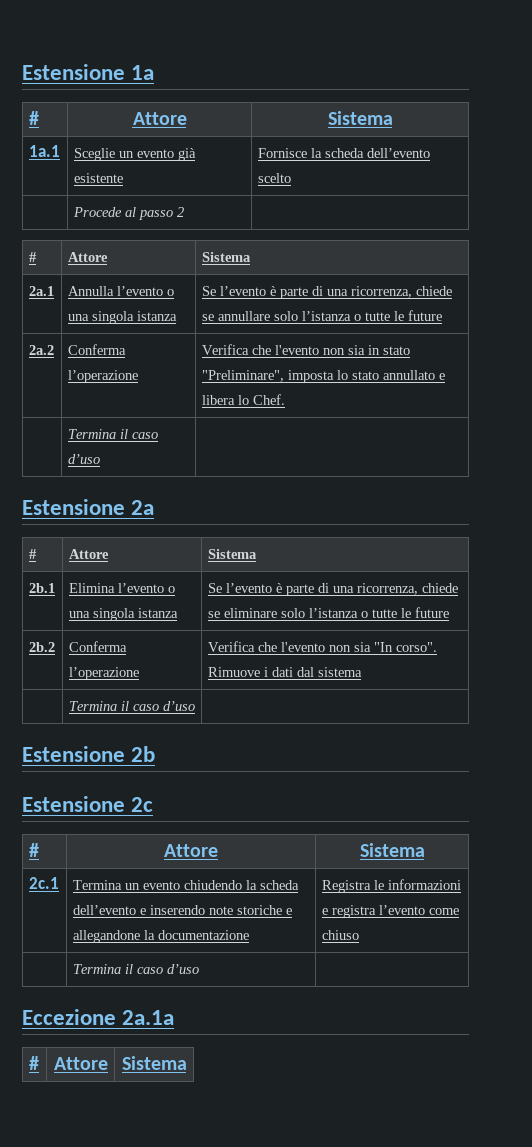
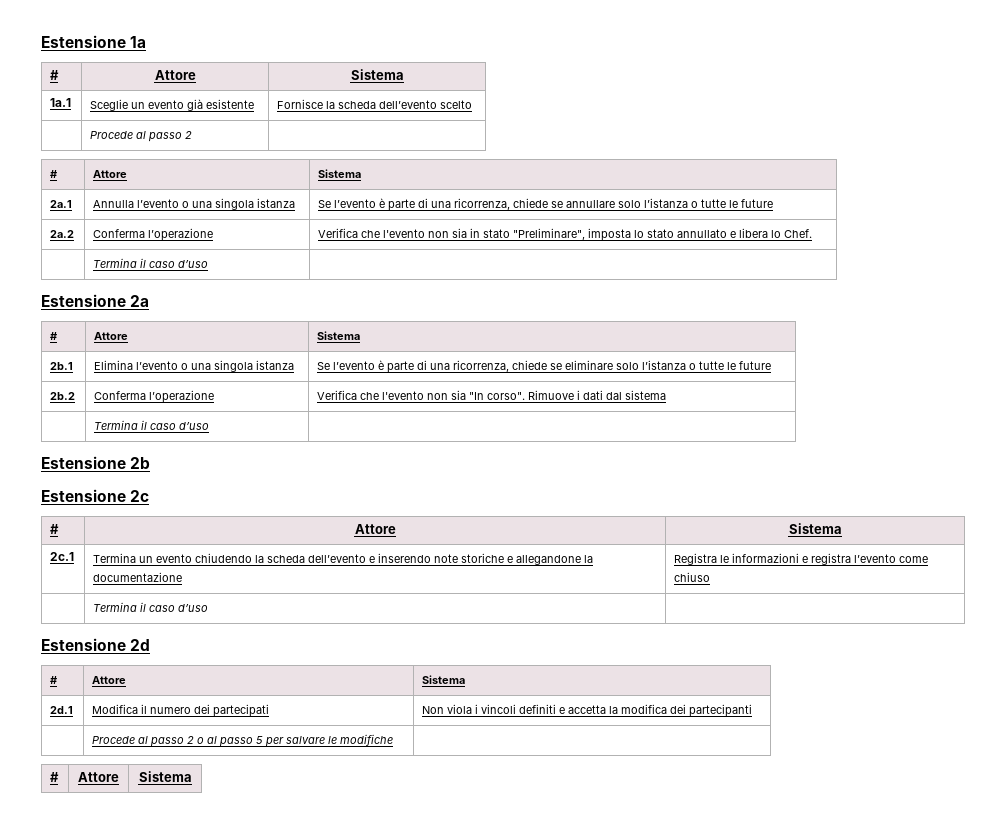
- Eccezione 2a.1a
+ Estensione 2d
+ # | Attore | Sistema
+ 2d.1 | Modifica il numero dei partecipati | Non viola i vincoli definiti e accetta la modifica dei partecipanti
+ | Procede al passo 2 o al passo 5 per salvare le modifiche |

